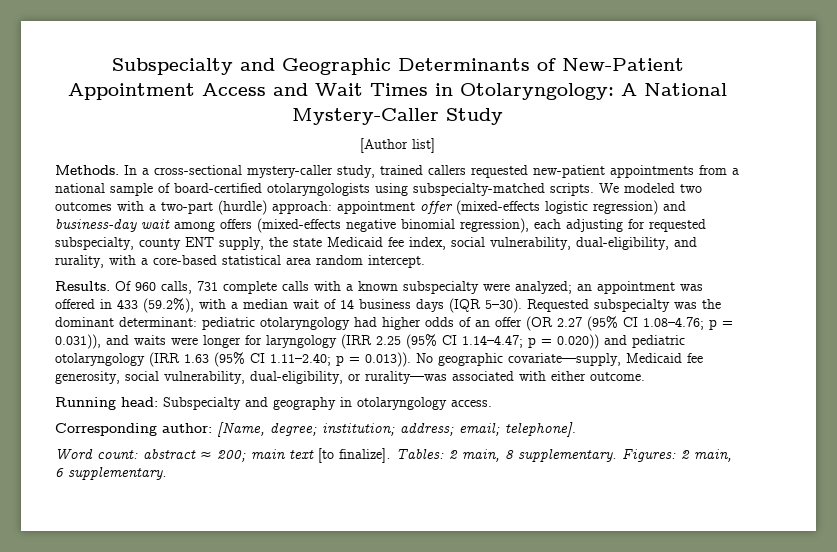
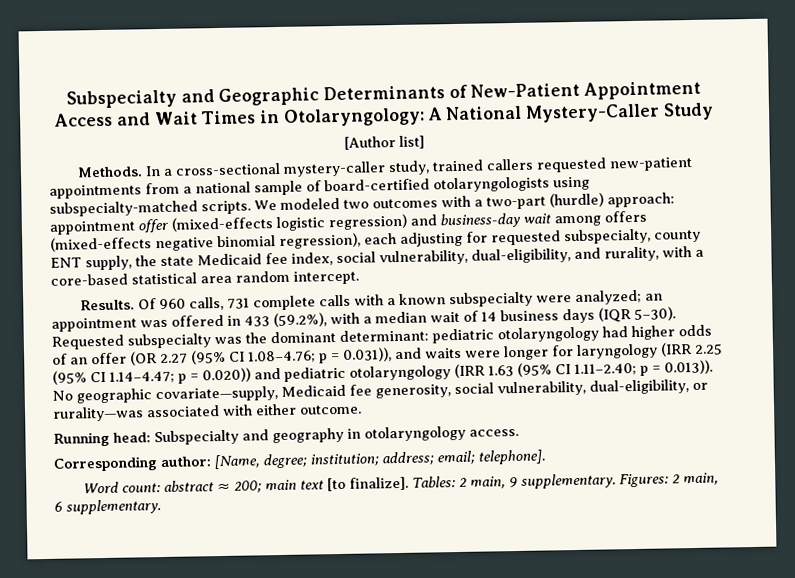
- Tables: 2 main, 8 supplementary.
+ Tables: 2 main, 9 supplementary.

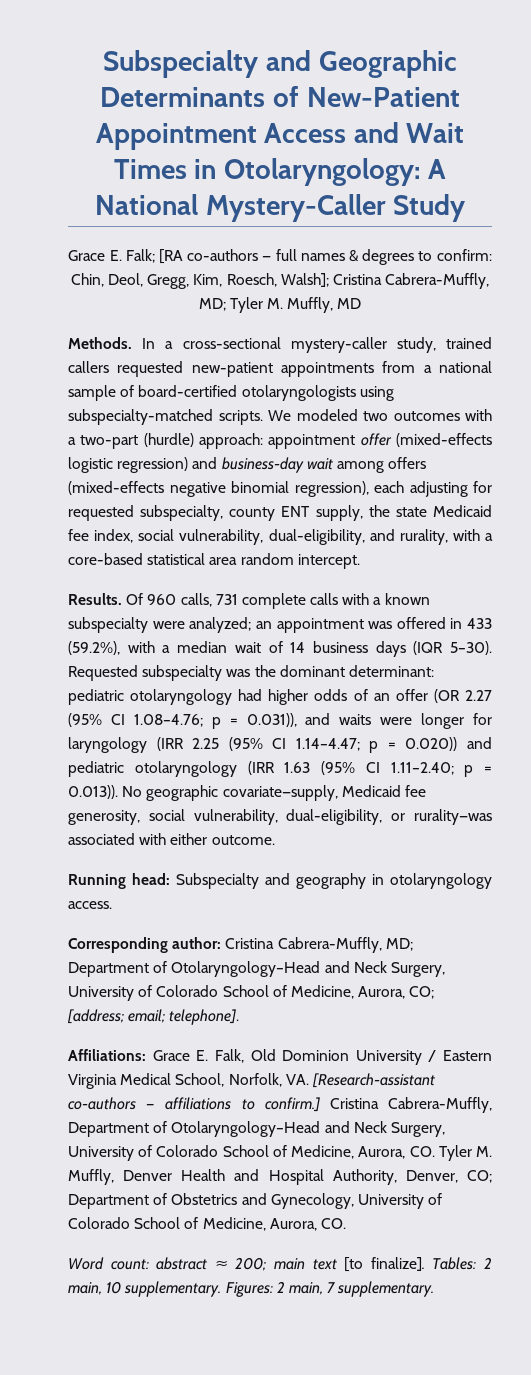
- [Author list]
+ Grace E. Falk; [RA co-authors — full names & degrees to confirm: Chin, Deol, Gregg, Kim, Roesch, Walsh]; Cristina Cabrera-Muffly, MD; Tyler M. Muffly, MD
- Corresponding author: [Name, degree; institution; address; email; telephone].
+ Corresponding author: Cristina Cabrera-Muffly, MD; Department of Otolaryngology–Head and Neck Surgery, University of Colorado School of Medicine, Aurora, CO; [address; email; telephone].
+ Affiliations: Grace E. Falk, Old Dominion University / Eastern Virginia Medical School, Norfolk, VA. [Research-assistant co-authors — affiliations to confirm.] Cristina Cabrera-Muffly, Department of Otolaryngology–Head and Neck Surgery, University of Colorado School of Medicine, Aurora, CO. Tyler M. Muffly, Denver Health and Hospital Authority, Denver, CO; Department of Obstetrics and Gynecology, University of Colorado School of Medicine, Aurora, CO.
- Tables: 2 main, 9 supplementary.
+ Tables: 2 main, 10 supplementary.
- Figures: 2 main, 6 supplementary.
+ Figures: 2 main, 7 supplementary.

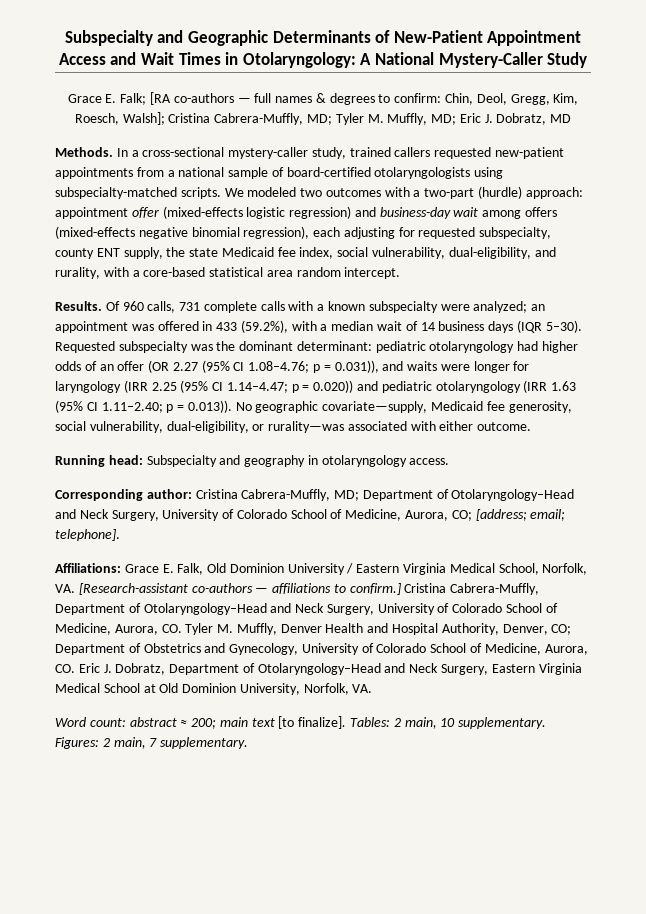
- Grace E. Falk; [RA co-authors — full names & degrees to confirm: Chin, Deol, Gregg, Kim, Roesch, Walsh]; Cristina Cabrera-Muffly, MD; Tyler M. Muffly, MD
+ Grace E. Falk; [RA co-authors — full names & degrees to confirm: Chin, Deol, Gregg, Kim, Roesch, Walsh]; Cristina Cabrera-Muffly, MD; Tyler M. Muffly, MD; Eric J. Dobratz, MD
- Cristina Cabrera-Muffly, Department of Otolaryngology–Head and Neck Surgery, University of Colorado School of Medicine, Aurora, CO. Tyler M. Muffly, Denver Health and Hospital Authority, Denver, CO; Department of Obstetrics and Gynecology, University of Colorado School of Medicine, Aurora, CO.
+ Cristina Cabrera-Muffly, Department of Otolaryngology–Head and Neck Surgery, University of Colorado School of Medicine, Aurora, CO. Tyler M. Muffly, Denver Health and Hospital Authority, Denver, CO; Department of Obstetrics and Gynecology, University of Colorado School of Medicine, Aurora, CO. Eric J. Dobratz, Department of Otolaryngology–Head and Neck Surgery, Eastern Virginia Medical School at Old Dominion University, Norfolk, VA.

